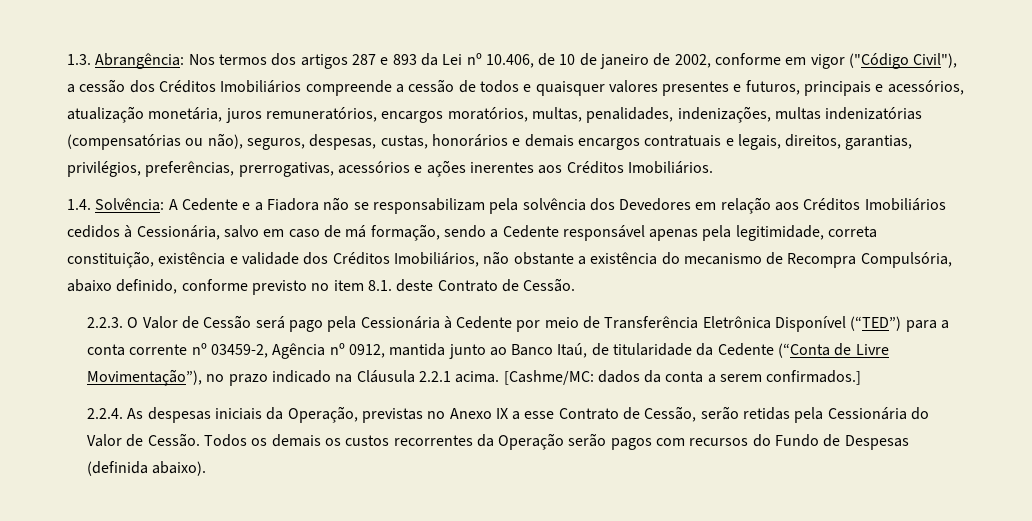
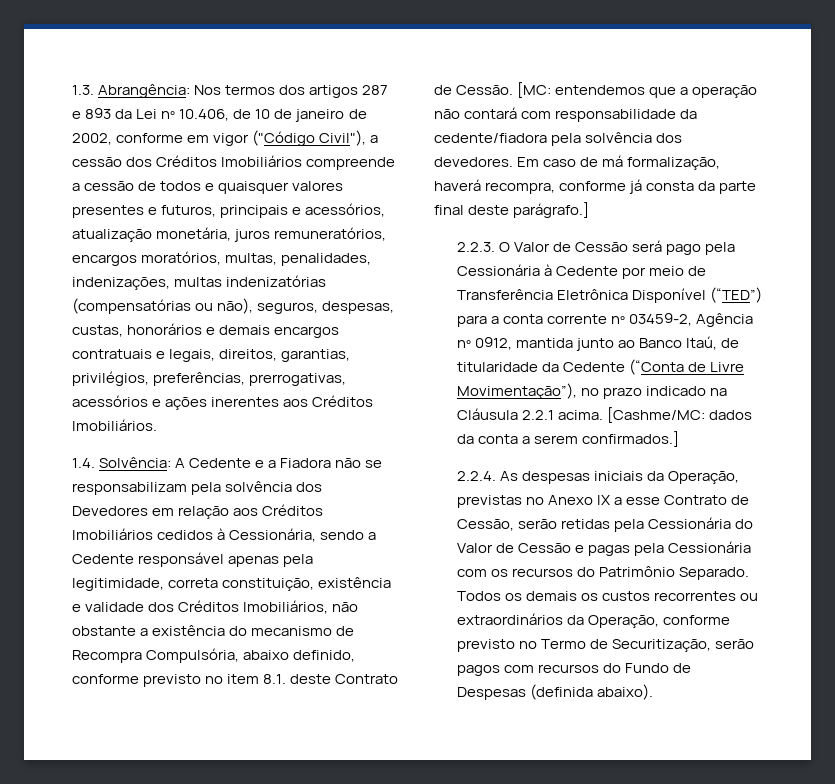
- 1.4. Solvência: A Cedente e a Fiadora não se responsabilizam pela solvência dos Devedores em relação aos Créditos Imobiliários cedidos à Cessionária, salvo em caso de má formação, sendo a Cedente responsável apenas pela legitimidade, correta constituição, existência e validade dos Créditos Imobiliários, não obstante a existência do mecanismo de Recompra Compulsória, abaixo definido, conforme previsto no item 8.1. deste Contrato de Cessão.
+ 1.4. Solvência: A Cedente e a Fiadora não se responsabilizam pela solvência dos Devedores em relação aos Créditos Imobiliários cedidos à Cessionária, sendo a Cedente responsável apenas pela legitimidade, correta constituição, existência e validade dos Créditos Imobiliários, não obstante a existência do mecanismo de Recompra Compulsória, abaixo definido, conforme previsto no item 8.1. deste Contrato de Cessão. [MC: entendemos que a operação não contará com responsabilidade da cedente/fiadora pela solvência dos devedores. Em caso de má formalização, haverá recompra, conforme já consta da parte final deste parágrafo.]
- 2.2.4. As despesas iniciais da Operação, previstas no Anexo IX a esse Contrato de Cessão, serão retidas pela Cessionária do Valor de Cessão.
+ 2.2.4. As despesas iniciais da Operação, previstas no Anexo IX a esse Contrato de Cessão, serão retidas pela Cessionária do Valor de Cessão e pagas pela Cessionária com os recursos do Patrimônio Separado.
- Todos os demais os custos recorrentes da Operação serão pagos com recursos do Fundo de Despesas (definida abaixo).
+ Todos os demais os custos recorrentes ou extraordinários da Operação, conforme previsto no Termo de Securitização, serão pagos com recursos do Fundo de Despesas (definida abaixo).

